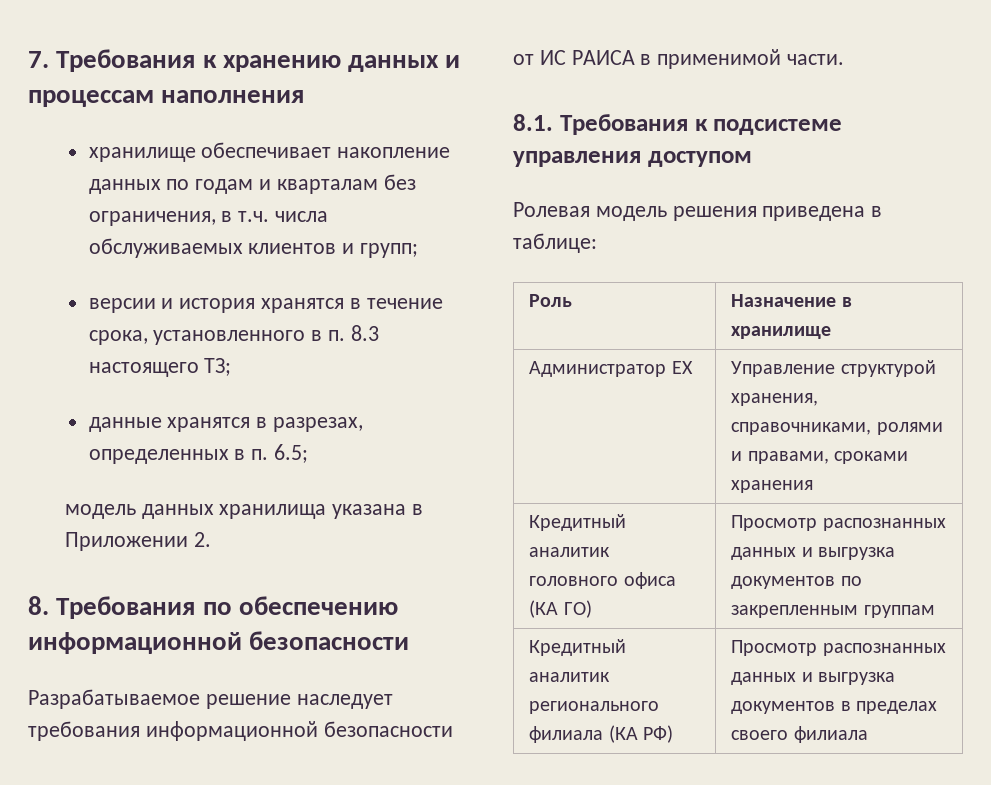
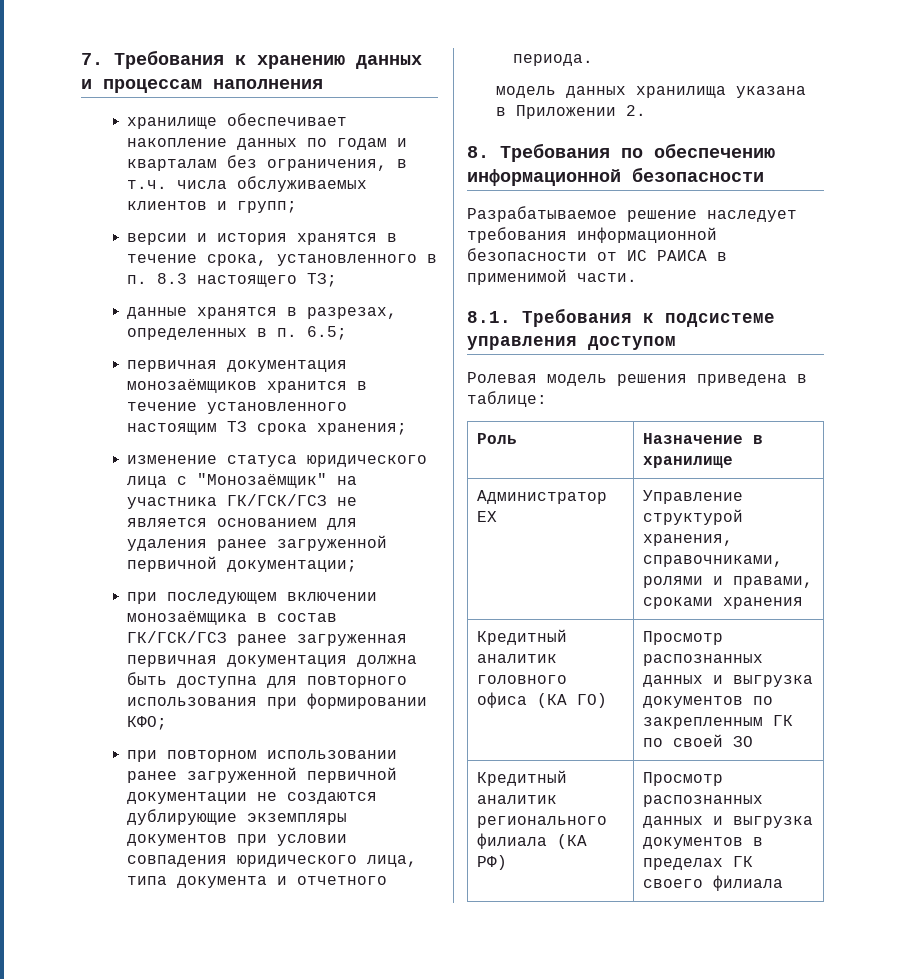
+ первичная документация монозаёмщиков хранится в течение установленного настоящим ТЗ срока хранения;
+ изменение статуса юридического лица с "Монозаёмщик" на участника ГК/ГСК/ГСЗ не является основанием для удаления ранее загруженной первичной документации;
+ при последующем включении монозаёмщика в состав ГК/ГСК/ГСЗ ранее загруженная первичная документация должна быть доступна для повторного использования при формировании КФО;
+ при повторном использовании ранее загруженной первичной документации не создаются дублирующие экземпляры документов при условии совпадения юридического лица, типа документа и отчетного периода.
- Кредитный аналитик головного офиса (КА ГО) | Просмотр распознанных данных и выгрузка документов по закрепленным группам
+ Кредитный аналитик головного офиса (КА ГО) | Просмотр распознанных данных и выгрузка документов по закрепленным ГК по своей ЗО
- Кредитный аналитик регионального филиала (КА РФ) | Просмотр распознанных данных и выгрузка документов в пределах своего филиала
+ Кредитный аналитик регионального филиала (КА РФ) | Просмотр распознанных данных и выгрузка документов в пределах ГК своего филиала

